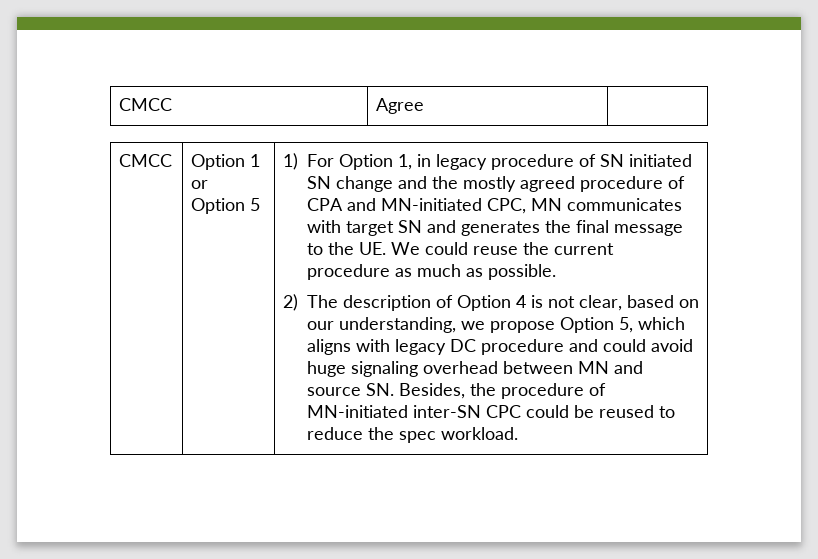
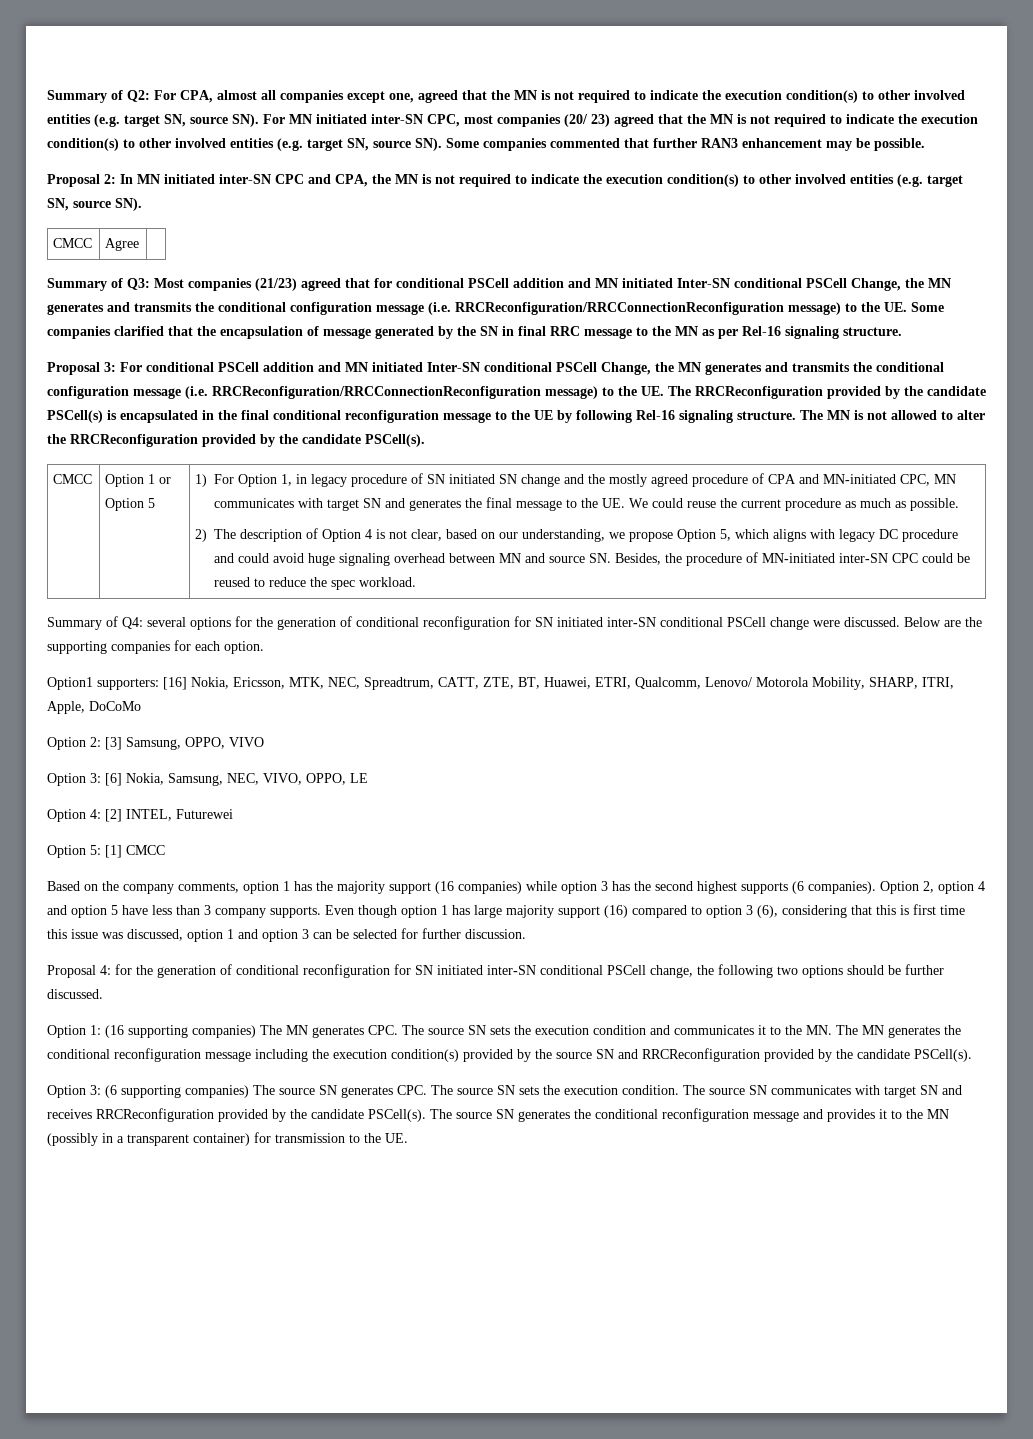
+ Summary of Q2: For CPA, almost all companies except one, agreed that the MN is not required to indicate the execution condition(s) to other involved entities (e.g. target SN, source SN). For MN initiated inter-SN CPC, most companies (20/ 23) agreed that the MN is not required to indicate the execution condition(s) to other involved entities (e.g. target SN, source SN). Some companies commented that further RAN3 enhancement may be possible.
+ Proposal 2: In MN initiated inter-SN CPC and CPA, the MN is not required to indicate the execution condition(s) to other involved entities (e.g. target SN, source SN).
  CMCC | Agree |
+ Summary of Q3: Most companies (21/23) agreed that for conditional PSCell addition and MN initiated Inter-SN conditional PSCell Change, the MN generates and transmits the conditional configuration message (i.e. RRCReconfiguration/RRCConnectionReconfiguration message) to the UE. Some companies clarified that the encapsulation of message generated by the SN in final RRC message to the MN as per Rel-16 signaling structure.
+ Proposal 3: For conditional PSCell addition and MN initiated Inter-SN conditional PSCell Change, the MN generates and transmits the conditional configuration message (i.e. RRCReconfiguration/RRCConnectionReconfiguration message) to the UE. The RRCReconfiguration provided by the candidate PSCell(s) is encapsulated in the final conditional reconfiguration message to the UE by following Rel-16 signaling structure. The MN is not allowed to alter the RRCReconfiguration provided by the candidate PSCell(s).
+ Summary of Q4: several options for the generation of conditional reconfiguration for SN initiated inter-SN conditional PSCell change were discussed. Below are the supporting companies for each option.
+ Option1 supporters: [16] Nokia, Ericsson, MTK, NEC, Spreadtrum, CATT, ZTE, BT, Huawei, ETRI, Qualcomm, Lenovo/ Motorola Mobility, SHARP, ITRI, Apple, DoCoMo
+ Option 2: [3] Samsung, OPPO, VIVO
+ Option 3: [6] Nokia, Samsung, NEC, VIVO, OPPO, LE
+ Option 4: [2] INTEL, Futurewei
+ Option 5: [1] CMCC
+ Based on the company comments, option 1 has the majority support (16 companies) while option 3 has the second highest supports (6 companies). Option 2, option 4 and option 5 have less than 3 company supports. Even though option 1 has large majority support (16) compared to option 3 (6), considering that this is first time this issue was discussed, option 1 and option 3 can be selected for further discussion.
+ Proposal 4: for the generation of conditional reconfiguration for SN initiated inter-SN conditional PSCell change, the following two options should be further discussed.
+ Option 1: (16 supporting companies) The MN generates CPC. The source SN sets the execution condition and communicates it to the MN. The MN generates the conditional reconfiguration message including the execution condition(s) provided by the source SN and RRCReconfiguration provided by the candidate PSCell(s).
+ Option 3: (6 supporting companies) The source SN generates CPC. The source SN sets the execution condition. The source SN communicates with target SN and receives RRCReconfiguration provided by the candidate PSCell(s). The source SN generates the conditional reconfiguration message and provides it to the MN (possibly in a transparent container) for transmission to the UE.

